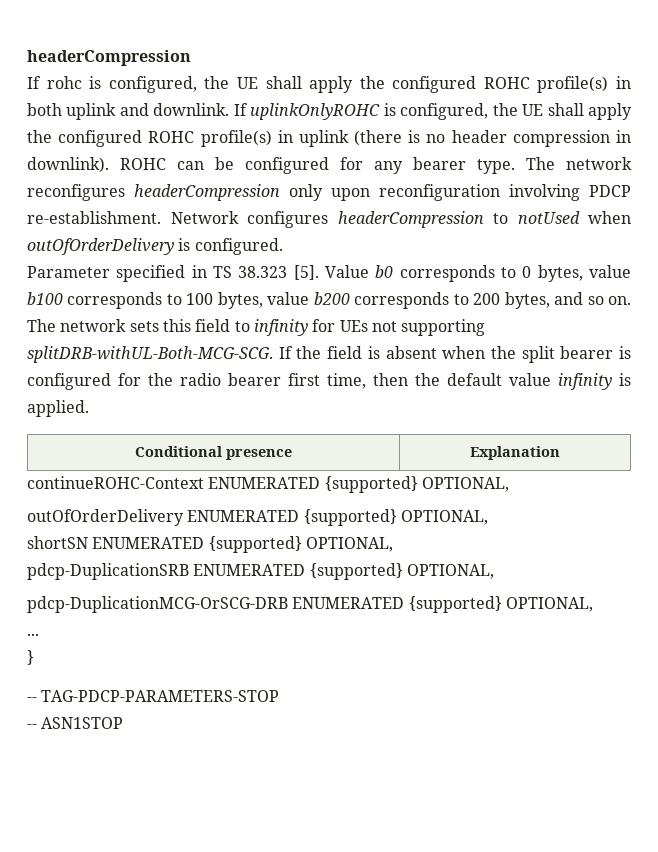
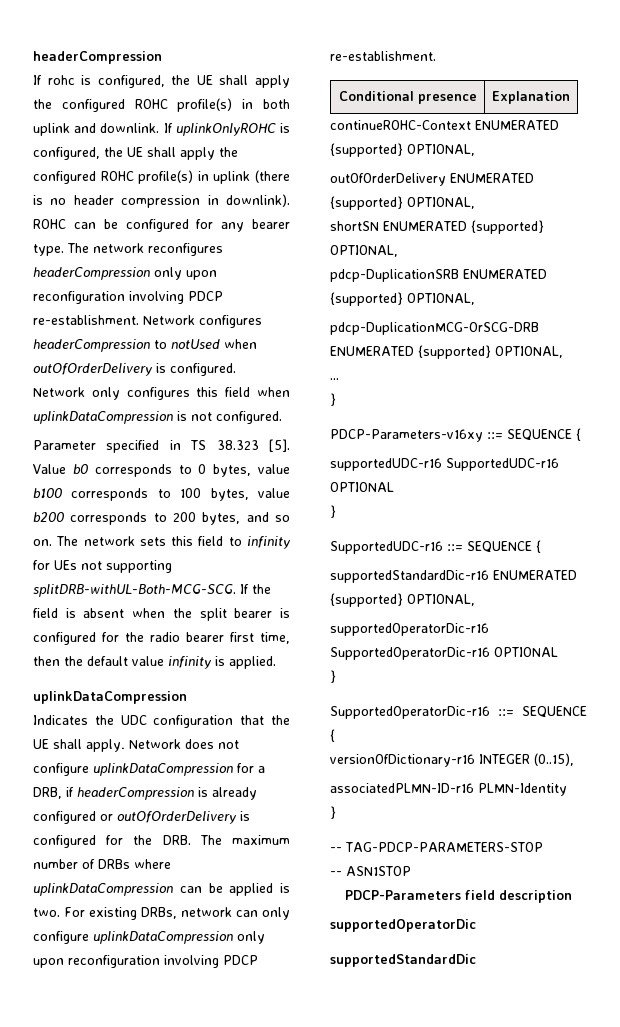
+ Network only configures this field when uplinkDataCompression is not configured.
  If the field is absent when the split bearer is configured for the radio bearer first time, then the default value infinity is applied.
+ uplinkDataCompression
+ Indicates the UDC configuration that the UE shall apply. Network does not configure uplinkDataCompression for a DRB, if headerCompression is already configured or outOfOrderDelivery is configured for the DRB. The maximum number of DRBs where uplinkDataCompression can be applied is two. For existing DRBs, network can only configure uplinkDataCompression only upon reconfiguration involving PDCP re-establishment.
+ PDCP-Parameters-v16xy ::= SEQUENCE {
+ supportedUDC-r16 SupportedUDC-r16 OPTIONAL
+ }
+ SupportedUDC-r16 ::= SEQUENCE {
+ supportedStandardDic-r16 ENUMERATED {supported} OPTIONAL,
+ supportedOperatorDic-r16 SupportedOperatorDic-r16 OPTIONAL
+ }
+ SupportedOperatorDic-r16 ::= SEQUENCE {
+ versionOfDictionary-r16 INTEGER (0..15),
+ associatedPLMN-ID-r16 PLMN-Identity
+ }
+ PDCP-Parameters field description
+ supportedOperatorDic
+ supportedStandardDic

